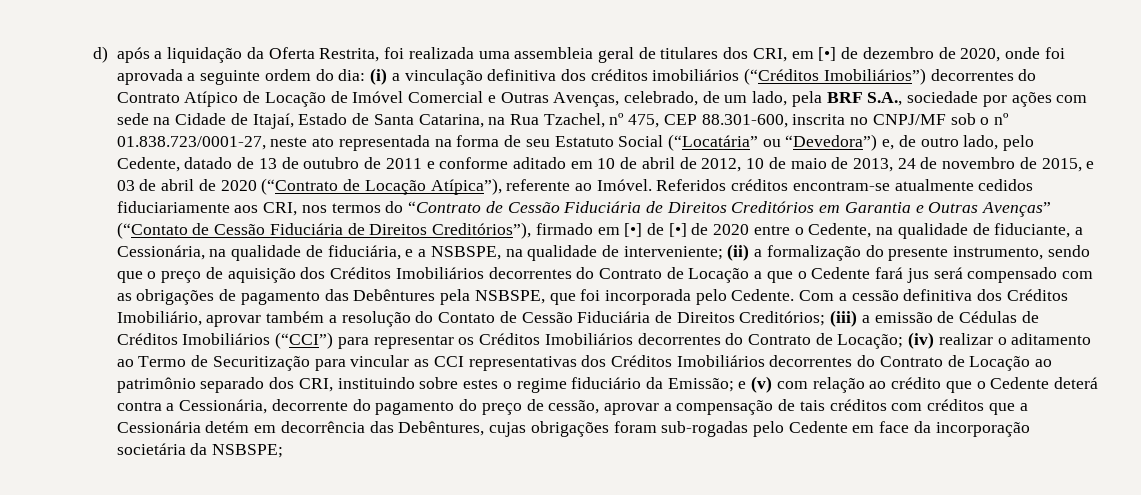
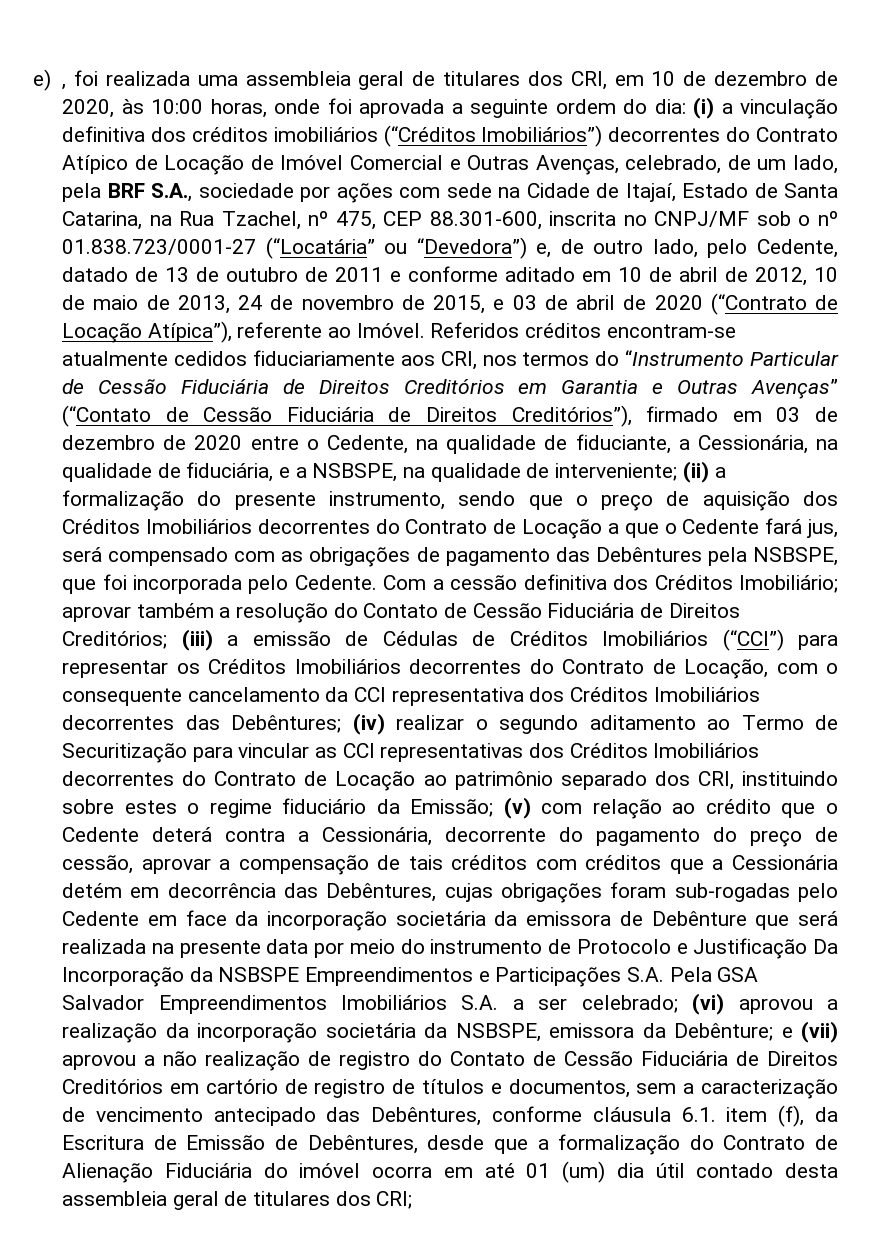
- d) após a liquidação da Oferta Restrita, foi realizada uma assembleia geral de titulares dos CRI, em [•] de dezembro de 2020, onde foi aprovada a seguinte ordem do dia:
+ e) , foi realizada uma assembleia geral de titulares dos CRI, em 10 de dezembro de 2020, às 10:00 horas, onde foi aprovada a seguinte ordem do dia:
- (i) a vinculação definitiva dos créditos imobiliários (“Créditos Imobiliários”) decorrentes do Contrato Atípico de Locação de Imóvel Comercial e Outras Avenças, celebrado, de um lado, pela BRF S.A., sociedade por ações com sede na Cidade de Itajaí, Estado de Santa Catarina, na Rua Tzachel, nº 475, CEP 88.301-600, inscrita no CNPJ/MF sob o nº 01.838.723/0001-27, neste ato representada na forma de seu Estatuto Social (“Locatária” ou “Devedora”) e, de outro lado, pelo Cedente, datado de 13 de outubro de 2011 e conforme aditado em 10 de abril de 2012, 10 de maio de 2013, 24 de novembro de 2015, e 03 de abril de 2020 (“Contrato de Locação Atípica”), referente ao Imóvel.
+ (i) a vinculação definitiva dos créditos imobiliários (“Créditos Imobiliários”) decorrentes do Contrato Atípico de Locação de Imóvel Comercial e Outras Avenças, celebrado, de um lado, pela BRF S.A., sociedade por ações com sede na Cidade de Itajaí, Estado de Santa Catarina, na Rua Tzachel, nº 475, CEP 88.301-600, inscrita no CNPJ/MF sob o nº 01.838.723/0001-27 (“Locatária” ou “Devedora”) e, de outro lado, pelo Cedente, datado de 13 de outubro de 2011 e conforme aditado em 10 de abril de 2012, 10 de maio de 2013, 24 de novembro de 2015, e 03 de abril de 2020 (“Contrato de Locação Atípica”), referente ao Imóvel.
- Referidos créditos encontram-se atualmente cedidos fiduciariamente aos CRI, nos termos do “Contrato de Cessão Fiduciária de Direitos Creditórios em Garantia e Outras Avenças” (“Contato de Cessão Fiduciária de Direitos Creditórios”), firmado em [•] de [•] de 2020 entre o Cedente, na qualidade de fiduciante, a Cessionária, na qualidade de fiduciária, e a NSBSPE, na qualidade de interveniente;
+ Referidos créditos encontram-se atualmente cedidos fiduciariamente aos CRI, nos termos do “Instrumento Particular de Cessão Fiduciária de Direitos Creditórios em Garantia e Outras Avenças” (“Contato de Cessão Fiduciária de Direitos Creditórios”), firmado em 03 de dezembro de 2020 entre o Cedente, na qualidade de fiduciante, a Cessionária, na qualidade de fiduciária, e a NSBSPE, na qualidade de interveniente;
- (ii) a formalização do presente instrumento, sendo que o preço de aquisição dos Créditos Imobiliários decorrentes do Contrato de Locação a que o Cedente fará jus será compensado com as obrigações de pagamento das Debêntures pela NSBSPE, que foi incorporada pelo Cedente.
+ (ii) a formalização do presente instrumento, sendo que o preço de aquisição dos Créditos Imobiliários decorrentes do Contrato de Locação a que o Cedente fará jus, será compensado com as obrigações de pagamento das Debêntures pela NSBSPE, que foi incorporada pelo Cedente.
- Com a cessão definitiva dos Créditos Imobiliário, aprovar também a resolução do Contato de Cessão Fiduciária de Direitos Creditórios;
+ Com a cessão definitiva dos Créditos Imobiliário; aprovar também a resolução do Contato de Cessão Fiduciária de Direitos Creditórios;
- (iii) a emissão de Cédulas de Créditos Imobiliários (“CCI”) para representar os Créditos Imobiliários decorrentes do Contrato de Locação;
+ (iii) a emissão de Cédulas de Créditos Imobiliários (“CCI”) para representar os Créditos Imobiliários decorrentes do Contrato de Locação, com o consequente cancelamento da CCI representativa dos Créditos Imobiliários decorrentes das Debêntures;
- (iv) realizar o aditamento ao Termo de Securitização para vincular as CCI representativas dos Créditos Imobiliários decorrentes do Contrato de Locação ao patrimônio separado dos CRI, instituindo sobre estes o regime fiduciário da Emissão;
+ (iv) realizar o segundo aditamento ao Termo de Securitização para vincular as CCI representativas dos Créditos Imobiliários decorrentes do Contrato de Locação ao patrimônio separado dos CRI, instituindo sobre estes o regime fiduciário da Emissão;
- e (v) com relação ao crédito que o Cedente deterá contra a Cessionária, decorrente do pagamento do preço de cessão, aprovar a compensação de tais créditos com créditos que a Cessionária detém em decorrência das Debêntures, cujas obrigações foram sub-rogadas pelo Cedente em face da incorporação societária da NSBSPE;
+ (v) com relação ao crédito que o Cedente deterá contra a Cessionária, decorrente do pagamento do preço de cessão, aprovar a compensação de tais créditos com créditos que a Cessionária detém em decorrência das Debêntures, cujas obrigações foram sub-rogadas pelo Cedente em face da incorporação societária da emissora de Debênture que será realizada na presente data por meio do instrumento de Protocolo e Justificação Da Incorporação da NSBSPE Empreendimentos e Participações S.A. Pela GSA Salvador Empreendimentos Imobiliários S.A. a ser celebrado; (vi) aprovou a realização da incorporação societária da NSBSPE, emissora da Debênture; e (vii) aprovou a não realização de registro do Contato de Cessão Fiduciária de Direitos Creditórios em cartório de registro de títulos e documentos, sem a caracterização de vencimento antecipado das Debêntures, conforme cláusula 6.1. item (f), da Escritura de Emissão de Debêntures, desde que a formalização do Contrato de Alienação Fiduciária do imóvel ocorra em até 01 (um) dia útil contado desta assembleia geral de titulares dos CRI;

